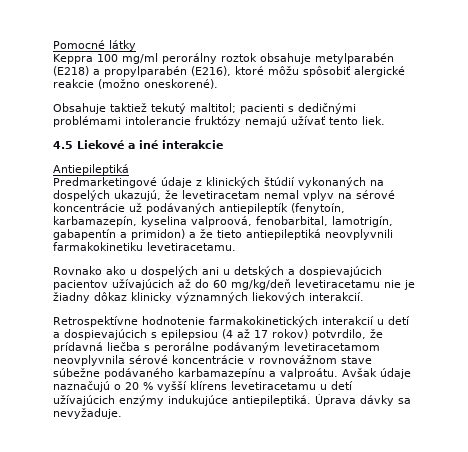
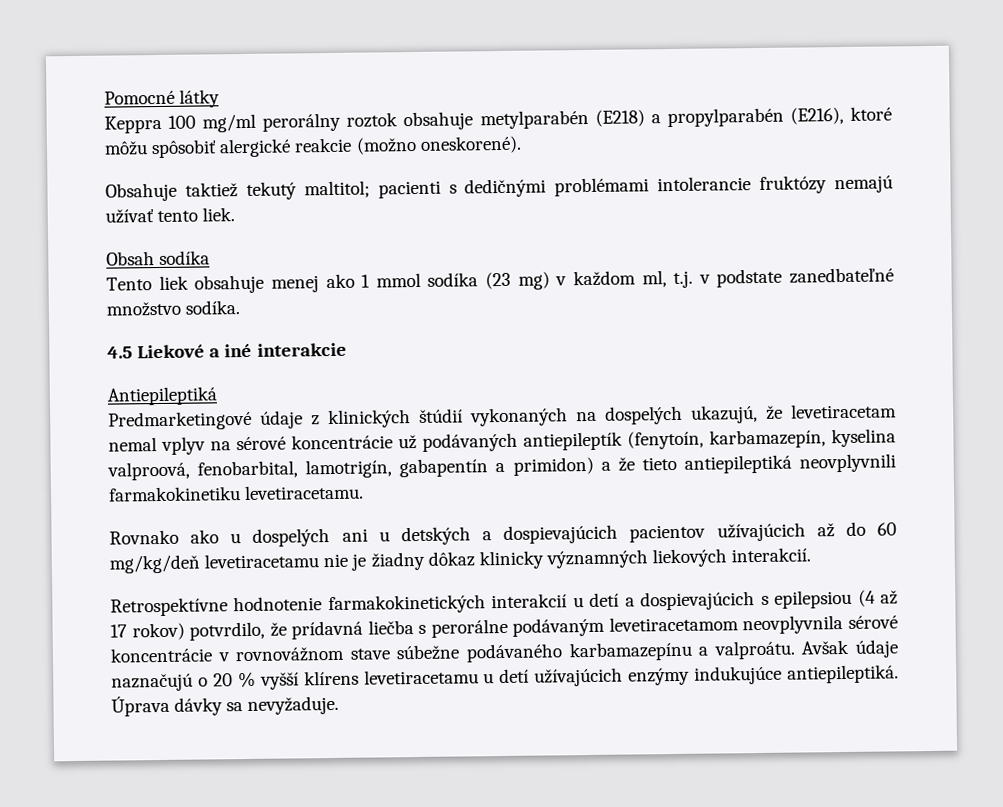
+ Obsah sodíka
+ Tento liek obsahuje menej ako 1 mmol sodíka (23 mg) v každom ml, t.j. v podstate zanedbateľné množstvo sodíka.

